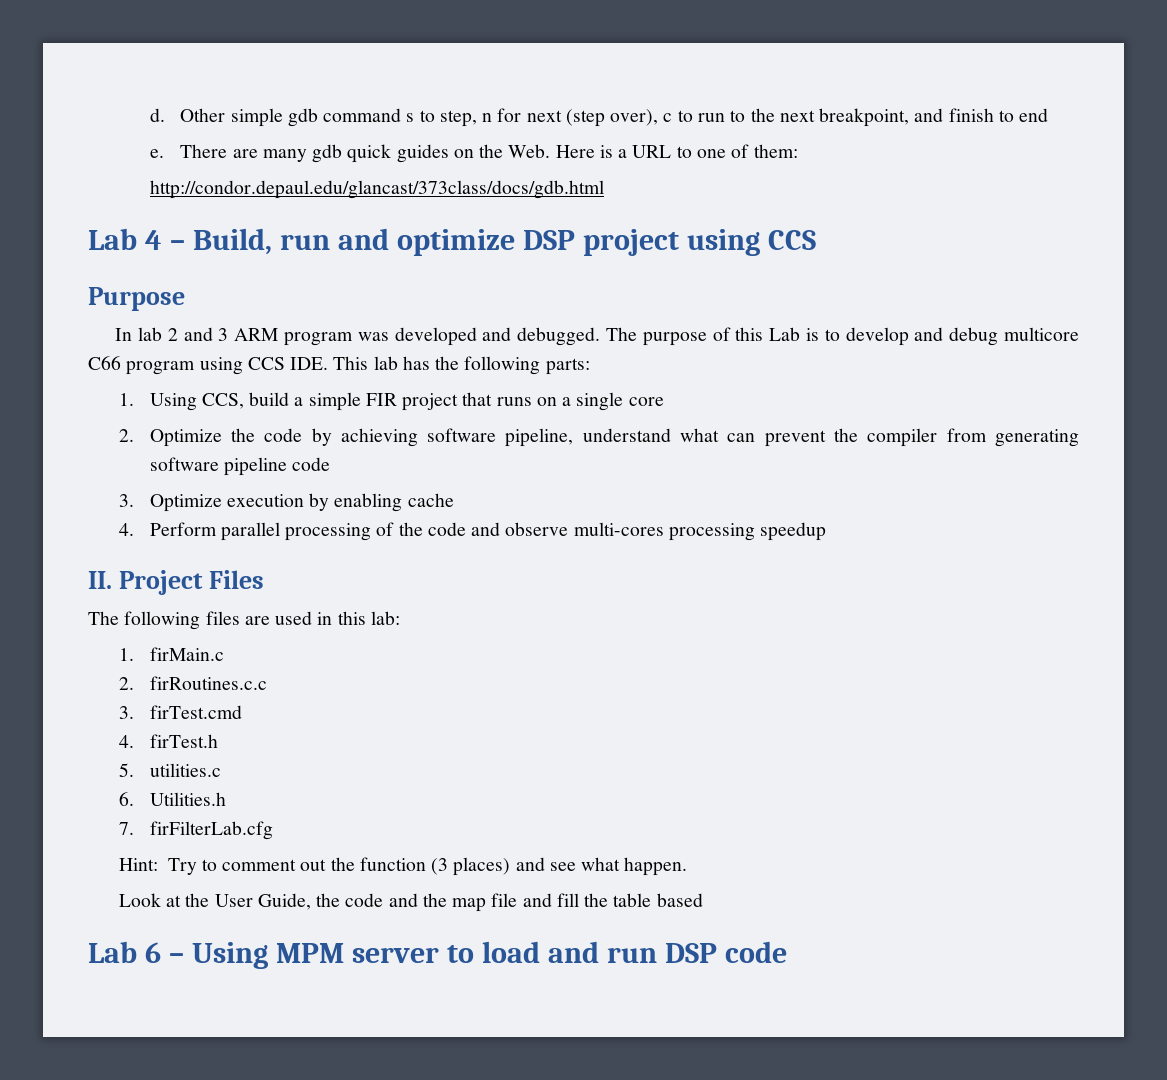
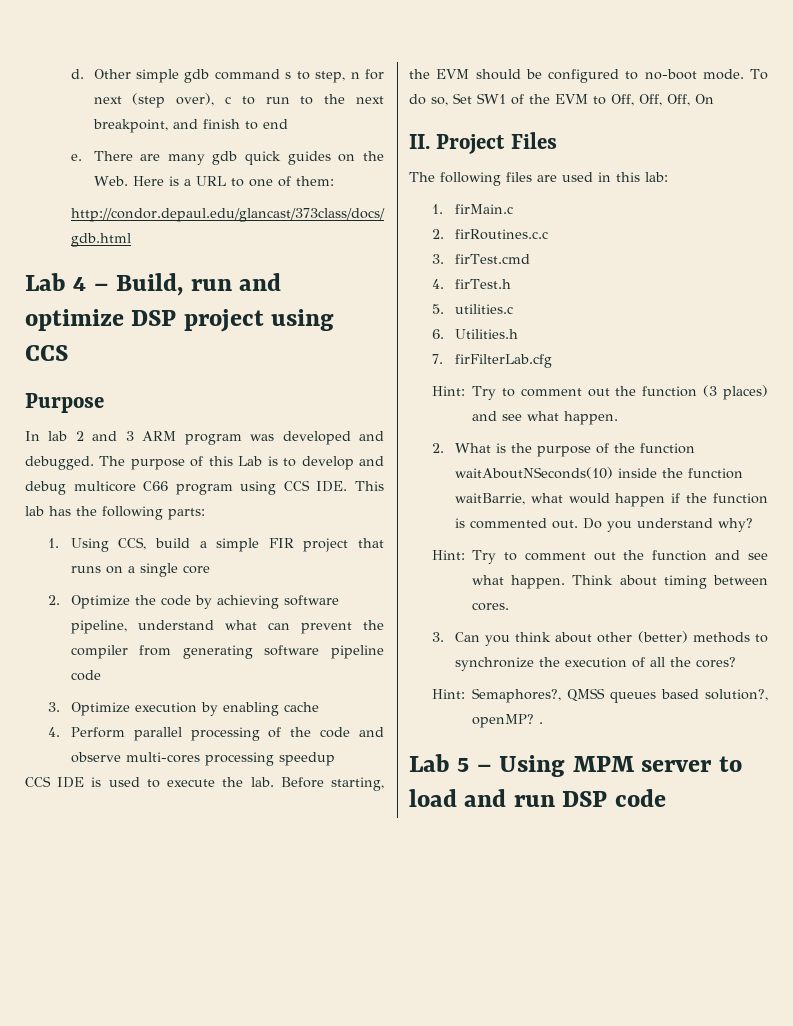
+ CCS IDE is used to execute the lab. Before starting, the EVM should be configured to no-boot mode. To do so, Set SW1 of the EVM to Off, Off, Off, On
- Look at the User Guide, the code and the map file and fill the table based
- Lab 6 – Using MPM server to load and run DSP code
+ 2. What is the purpose of the function waitAboutNSeconds(10) inside the function waitBarrie, what would happen if the function is commented out. Do you understand why?
+ Hint: Try to comment out the function and see what happen. Think about timing between cores.
+ 3. Can you think about other (better) methods to synchronize the execution of all the cores?
+ Hint: Semaphores?, QMSS queues based solution?, openMP? .
+ Lab 5 – Using MPM server to load and run DSP code

